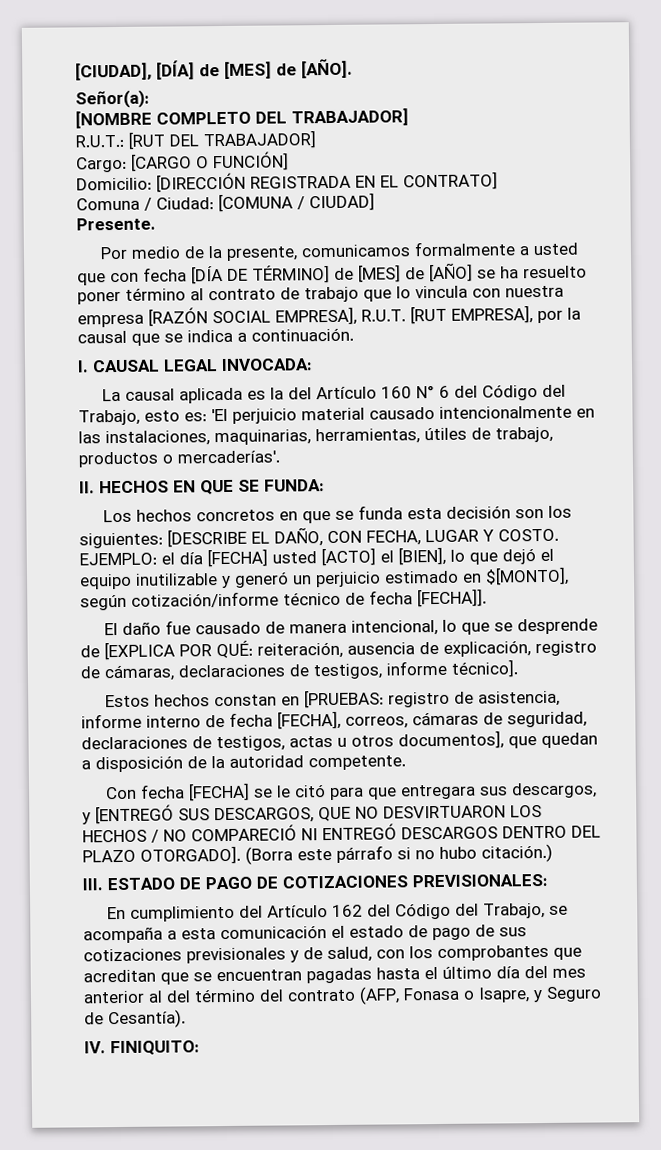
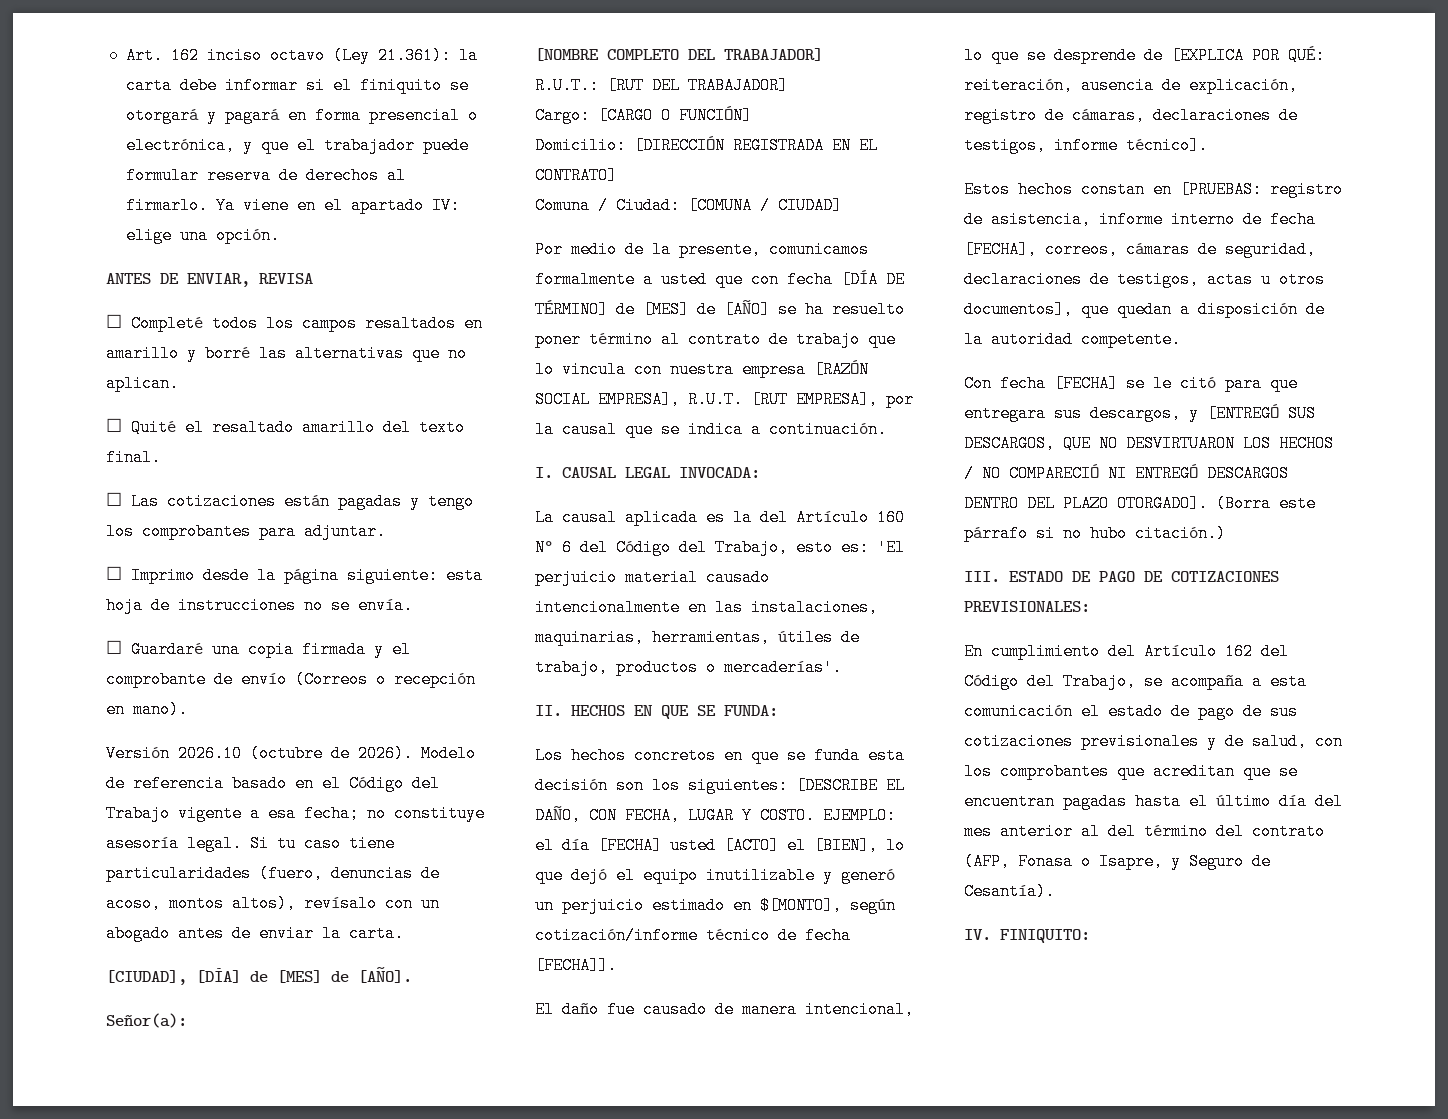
+ Art. 162 inciso octavo (Ley 21.361): la carta debe informar si el finiquito se otorgará y pagará en forma presencial o electrónica, y que el trabajador puede formular reserva de derechos al firmarlo. Ya viene en el apartado IV: elige una opción.
+ ANTES DE ENVIAR, REVISA
+ ☐ Completé todos los campos resaltados en amarillo y borré las alternativas que no aplican.
+ ☐ Quité el resaltado amarillo del texto final.
+ ☐ Las cotizaciones están pagadas y tengo los comprobantes para adjuntar.
+ ☐ Imprimo desde la página siguiente: esta hoja de instrucciones no se envía.
+ ☐ Guardaré una copia firmada y el comprobante de envío (Correos o recepción en mano).
+ Versión 2026.10 (octubre de 2026). Modelo de referencia basado en el Código del Trabajo vigente a esa fecha; no constituye asesoría legal. Si tu caso tiene particularidades (fuero, denuncias de acoso, montos altos), revísalo con un abogado antes de enviar la carta.
- Presente.

